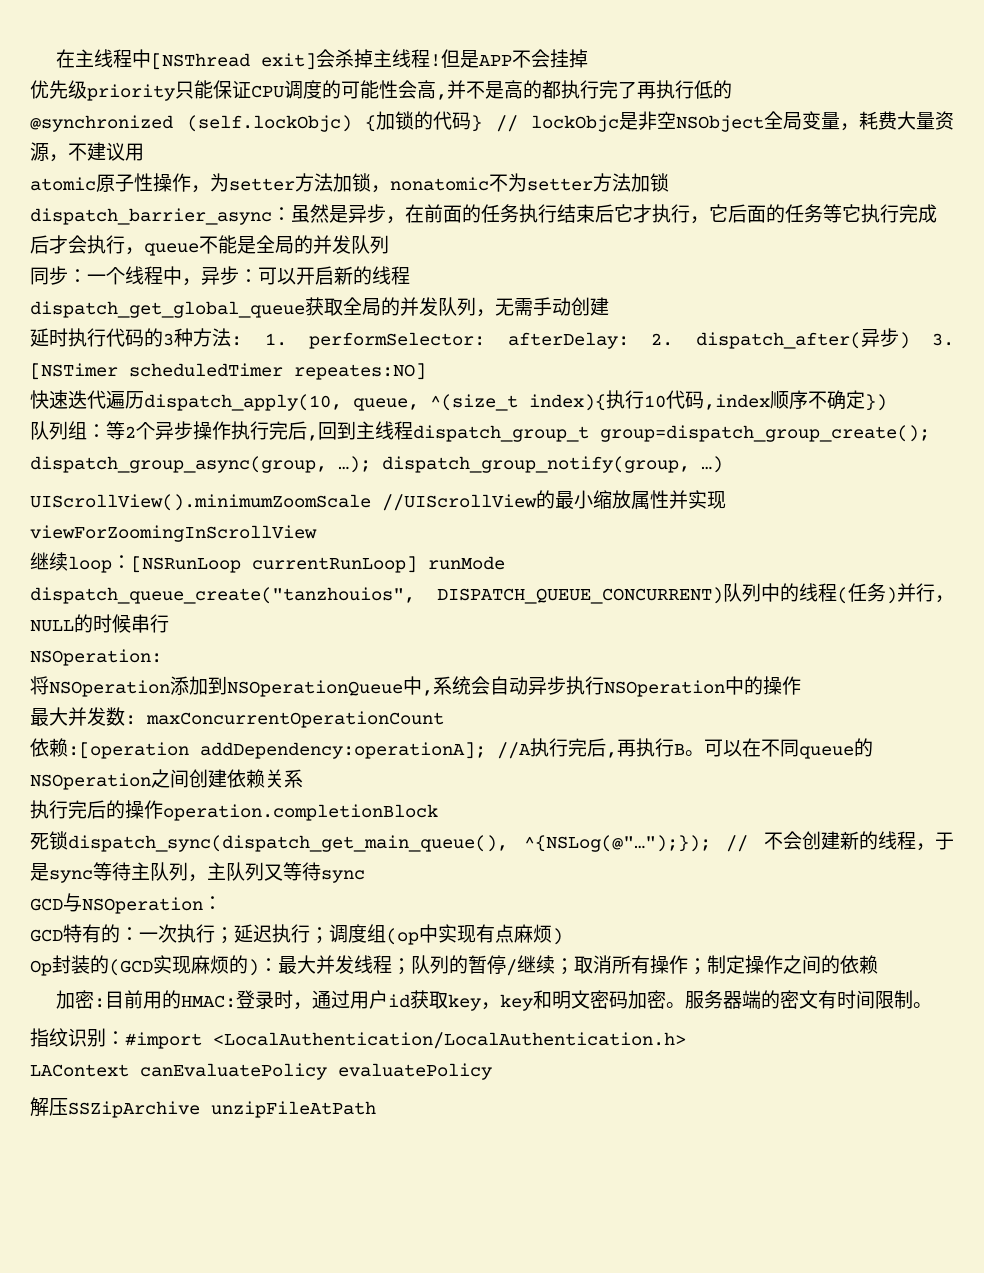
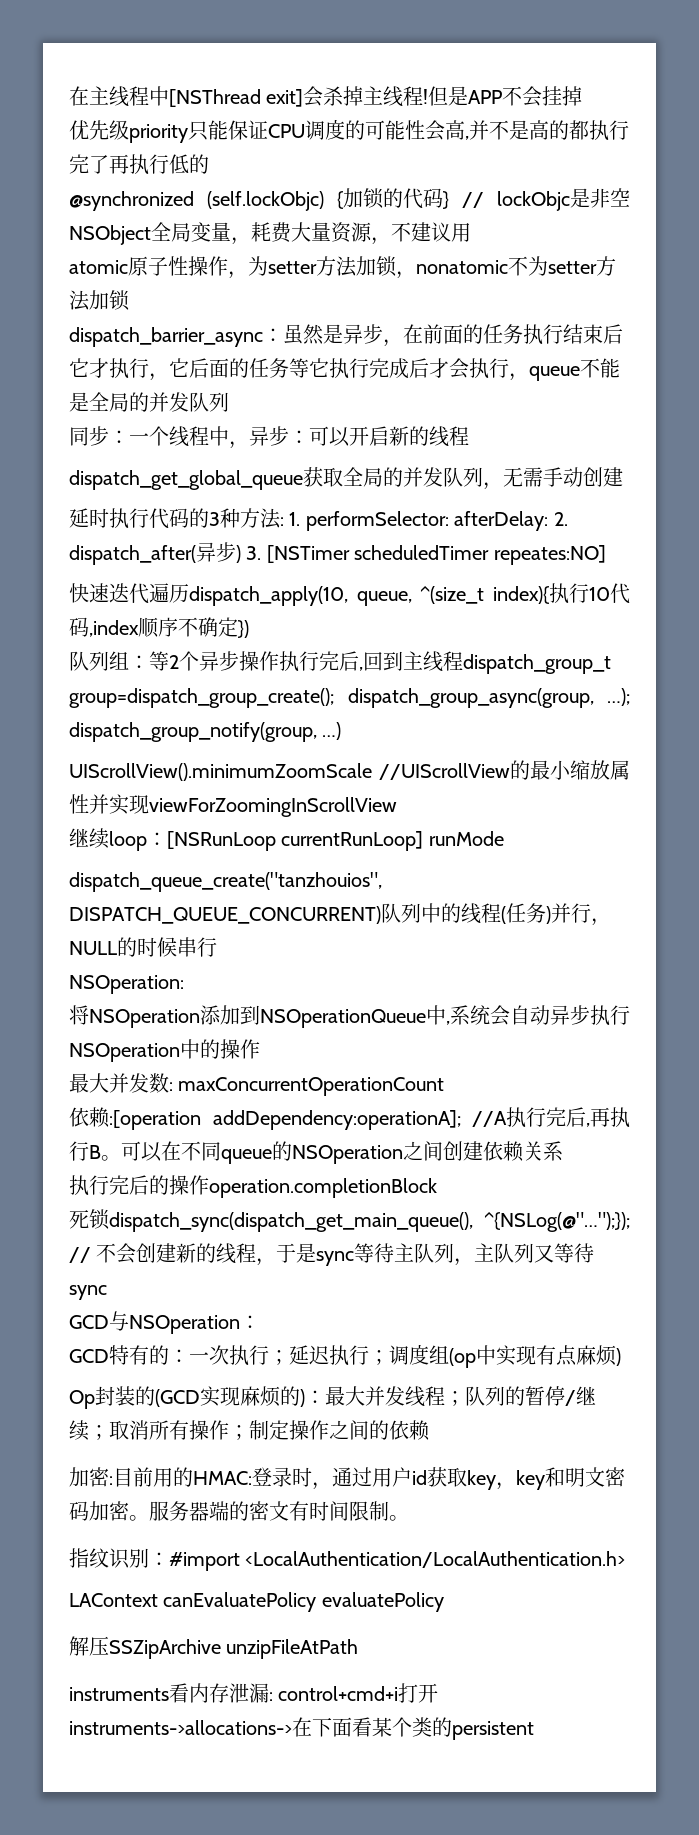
+ instruments看内存泄漏: control+cmd+i打开instruments->allocations->在下面看某个类的persistent

